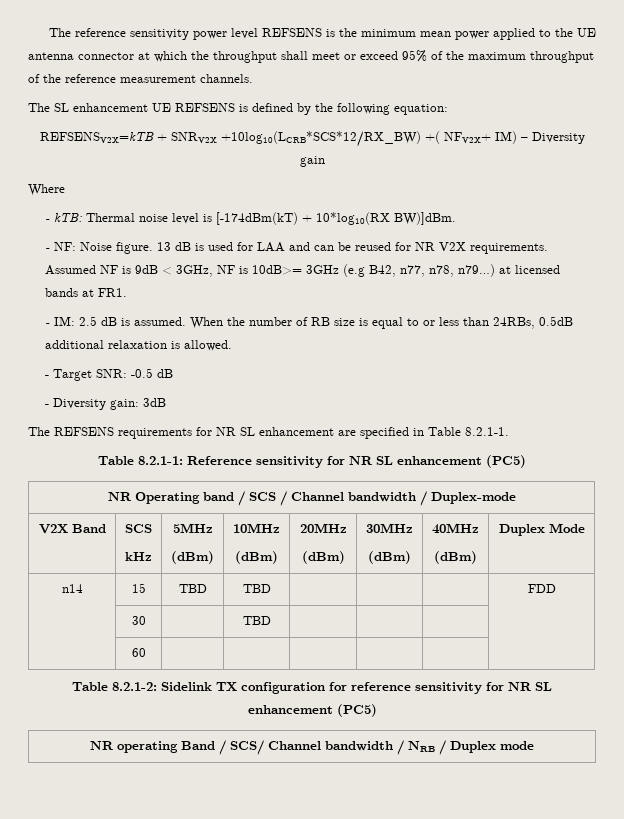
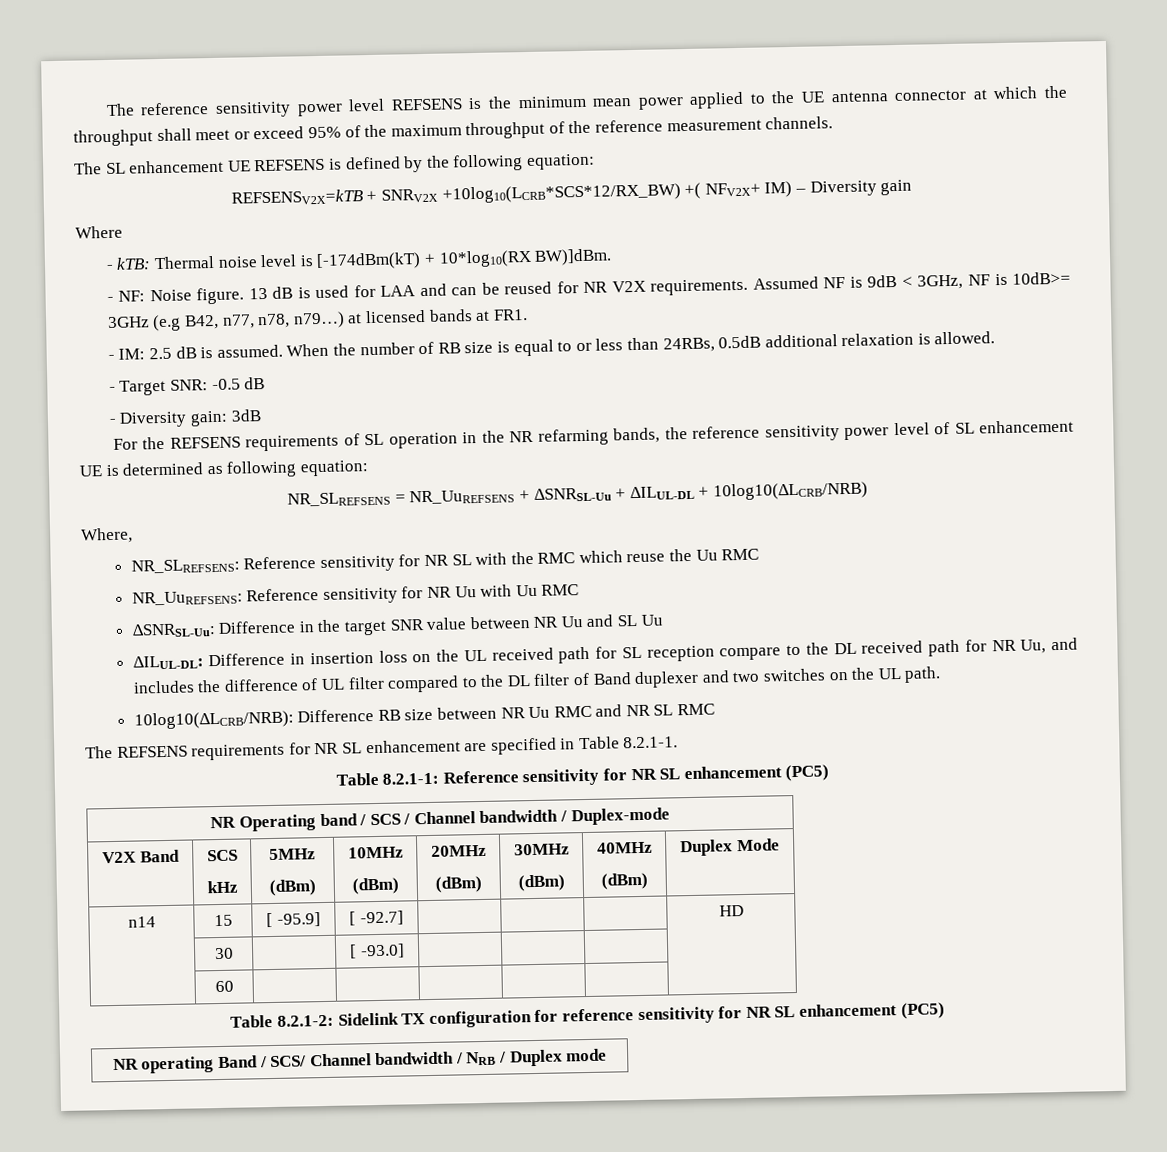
+ For the REFSENS requirements of SL operation in the NR refarming bands, the reference sensitivity power level of SL enhancement UE is determined as following equation:
+ NR_SLREFSENS = NR_UuREFSENS + ∆SNRSL-Uu + ∆ILUL-DL + 10log10(∆LCRB/NRB)
+ Where,
+ NR_SLREFSENS: Reference sensitivity for NR SL with the RMC which reuse the Uu RMC
+ NR_UuREFSENS: Reference sensitivity for NR Uu with Uu RMC
+ ∆SNRSL-Uu: Difference in the target SNR value between NR Uu and SL Uu
+ ∆ILUL-DL: Difference in insertion loss on the UL received path for SL reception compare to the DL received path for NR Uu, and includes the difference of UL filter compared to the DL filter of Band duplexer and two switches on the UL path.
+ 10log10(∆LCRB/NRB): Difference RB size between NR Uu RMC and NR SL RMC
- n14 | 15 | TBD | TBD | | | | FDD
+ n14 | 15 | [ -95.9] | [ -92.7] | | | | HD
- | 30 | | TBD | | | |
+ | 30 | | [ -93.0] | | | |

